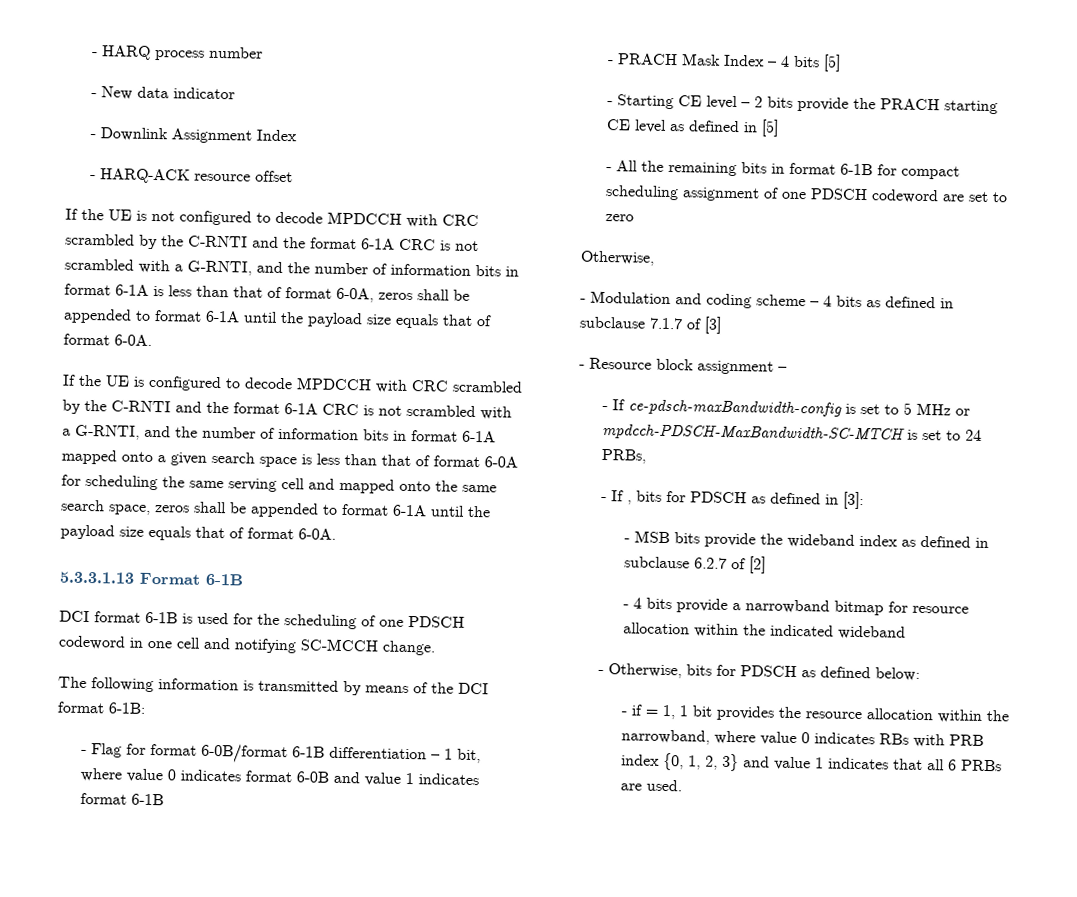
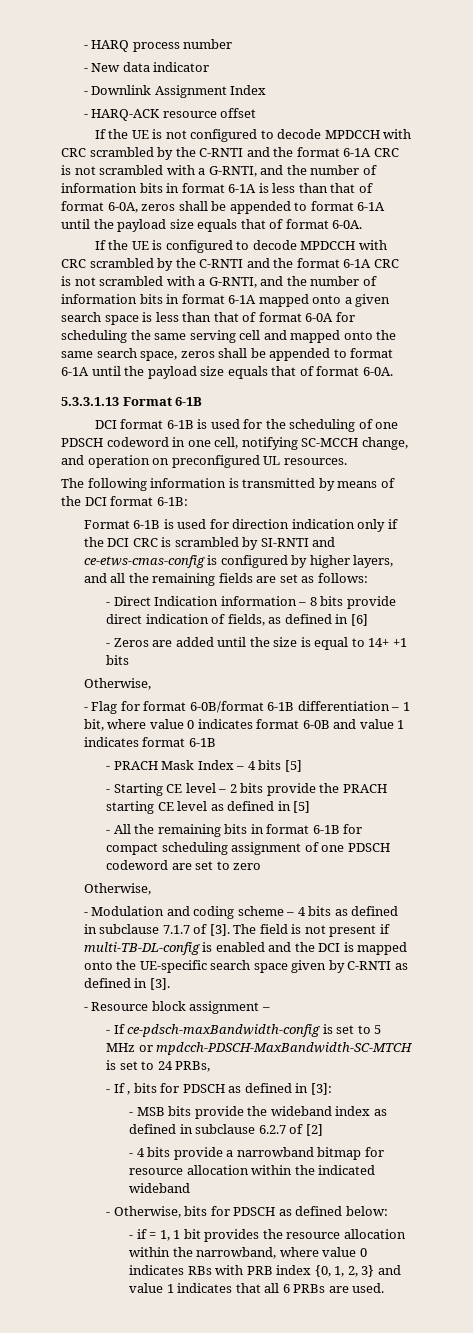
- DCI format 6-1B is used for the scheduling of one PDSCH codeword in one cell and notifying SC-MCCH change.
+ DCI format 6-1B is used for the scheduling of one PDSCH codeword in one cell, notifying SC-MCCH change, and operation on preconfigured UL resources.
+ Format 6-1B is used for direction indication only if the DCI CRC is scrambled by SI-RNTI and ce-etws-cmas-config is configured by higher layers, and all the remaining fields are set as follows:
+ - Direct Indication information – 8 bits provide direct indication of fields, as defined in [6]
+ - Zeros are added until the size is equal to 14+ +1 bits
+ Otherwise,
- - Modulation and coding scheme – 4 bits as defined in subclause 7.1.7 of [3]
+ - Modulation and coding scheme – 4 bits as defined in subclause 7.1.7 of [3]. The field is not present if multi-TB-DL-config is enabled and the DCI is mapped onto the UE-specific search space given by C-RNTI as defined in [3].

